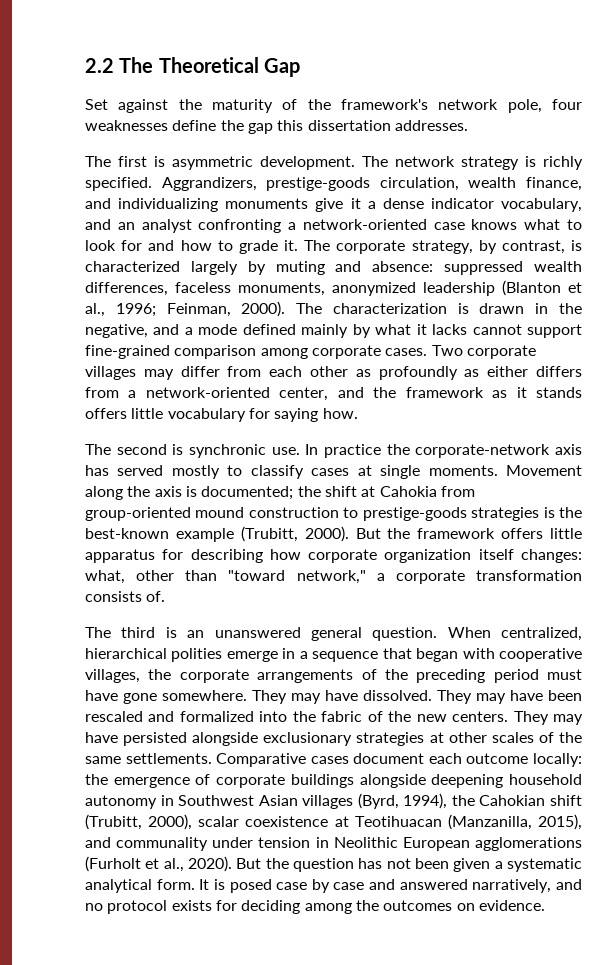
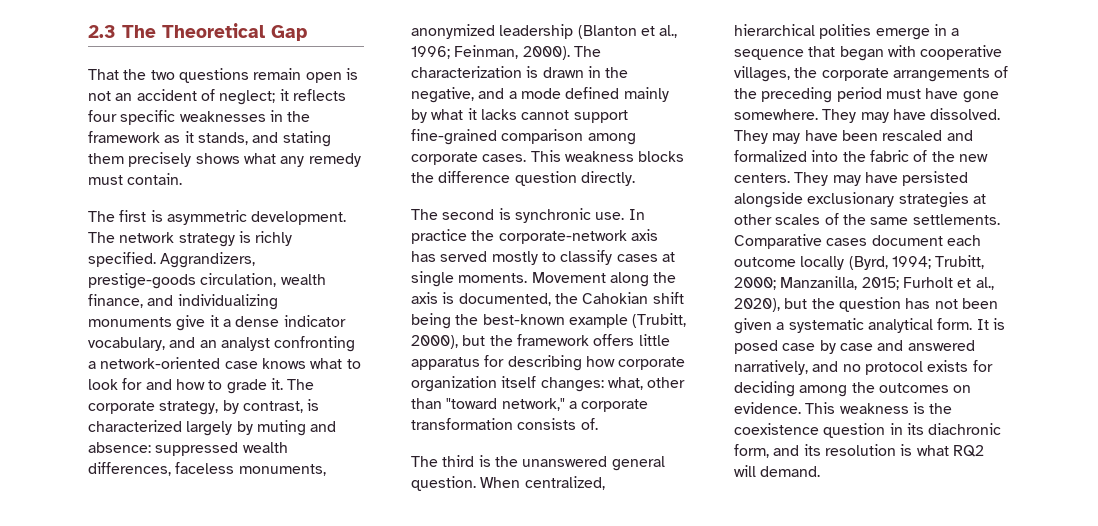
- 2.2 The Theoretical Gap
+ 2.3 The Theoretical Gap
- Set against the maturity of the framework's network pole, four weaknesses define the gap this dissertation addresses.
+ That the two questions remain open is not an accident of neglect; it reflects four specific weaknesses in the framework as it stands, and stating them precisely shows what any remedy must contain.
- Two corporate villages may differ from each other as profoundly as either differs from a network-oriented center, and the framework as it stands offers little vocabulary for saying how.
+ This weakness blocks the difference question directly.
- Movement along the axis is documented; the shift at Cahokia from group-oriented mound construction to prestige-goods strategies is the best-known example (Trubitt, 2000). But the framework offers little apparatus for describing how corporate organization itself changes: what, other than "toward network," a corporate transformation consists of.
+ Movement along the axis is documented, the Cahokian shift being the best-known example (Trubitt, 2000), but the framework offers little apparatus for describing how corporate organization itself changes: what, other than "toward network," a corporate transformation consists of.
- The third is an unanswered general question.
+ The third is the unanswered general question.
- Comparative cases document each outcome locally: the emergence of corporate buildings alongside deepening household autonomy in Southwest Asian villages (Byrd, 1994), the Cahokian shift (Trubitt, 2000), scalar coexistence at Teotihuacan (Manzanilla, 2015), and communality under tension in Neolithic European agglomerations (Furholt et al., 2020). But the question has not been given a systematic analytical form.
+ Comparative cases document each outcome locally (Byrd, 1994; Trubitt, 2000; Manzanilla, 2015; Furholt et al., 2020), but the question has not been given a systematic analytical form.
+ This weakness is the coexistence question in its diachronic form, and its resolution is what RQ2 will demand.

